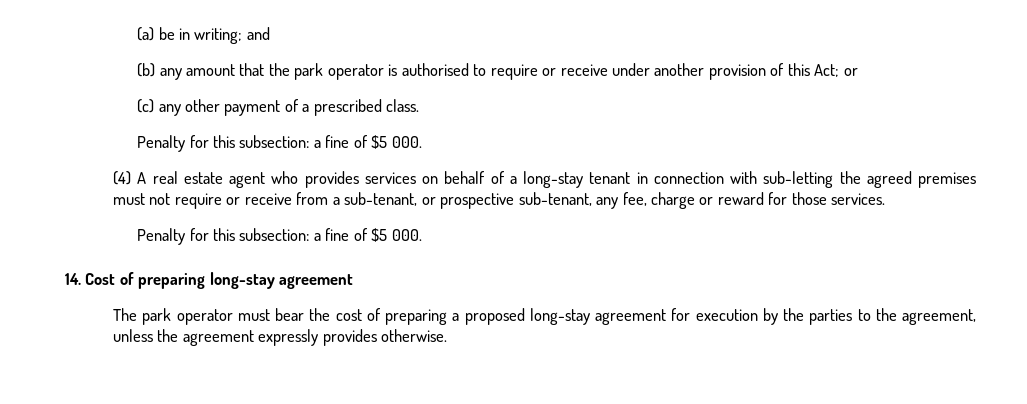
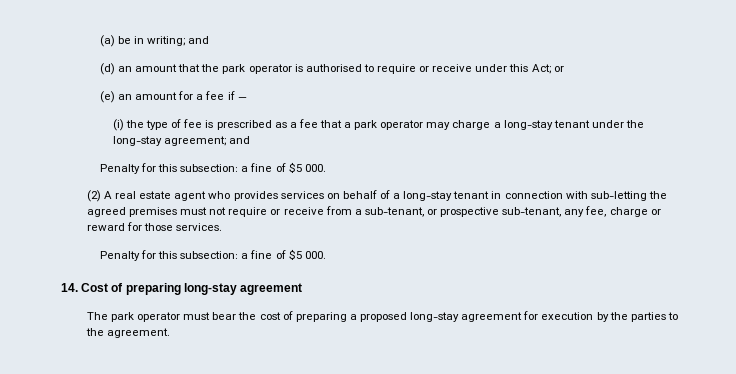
- (b) any amount that the park operator is authorised to require or receive under another provision of this Act; or
+ (d) an amount that the park operator is authorised to require or receive under this Act; or
- (c) any other payment of a prescribed class.
+ (e) an amount for a fee if —
+ (i) the type of fee is prescribed as a fee that a park operator may charge a long-stay tenant under the long-stay agreement; and
  Penalty for this subsection: a fine of $5 000.
- (4) A real estate agent who provides services on behalf of a long-stay tenant in connection with sub-letting the agreed premises must not require or receive from a sub-tenant, or prospective sub-tenant, any fee, charge or reward for those services.
+ (2) A real estate agent who provides services on behalf of a long-stay tenant in connection with sub-letting the agreed premises must not require or receive from a sub-tenant, or prospective sub-tenant, any fee, charge or reward for those services.
- The park operator must bear the cost of preparing a proposed long-stay agreement for execution by the parties to the agreement, unless the agreement expressly provides otherwise.
+ The park operator must bear the cost of preparing a proposed long-stay agreement for execution by the parties to the agreement.

